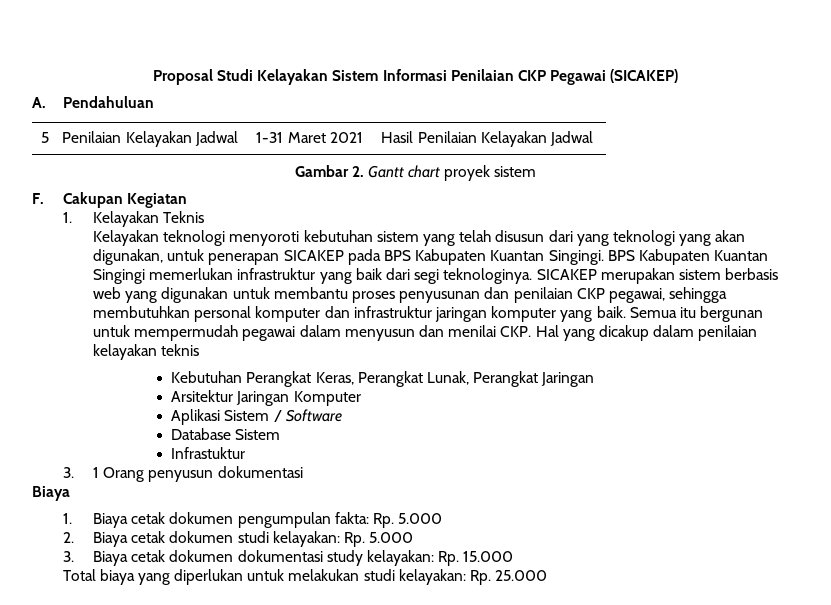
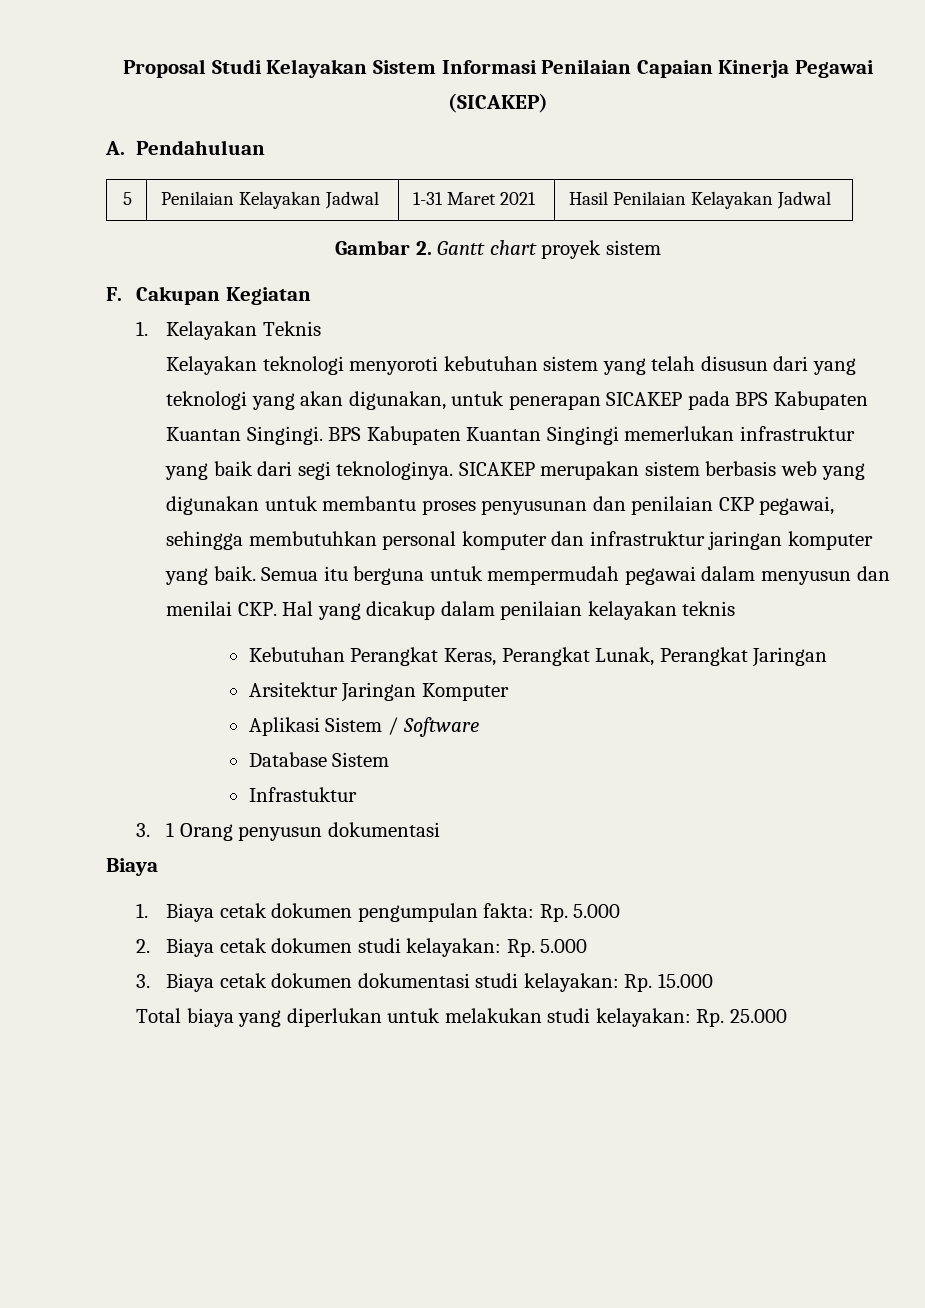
- Proposal Studi Kelayakan Sistem Informasi Penilaian CKP Pegawai (SICAKEP)
+ Proposal Studi Kelayakan Sistem Informasi Penilaian Capaian Kinerja Pegawai (SICAKEP)
- Semua itu bergunan untuk mempermudah pegawai dalam menyusun dan menilai CKP. Hal yang dicakup dalam penilaian kelayakan teknis
+ Semua itu berguna untuk mempermudah pegawai dalam menyusun dan menilai CKP. Hal yang dicakup dalam penilaian kelayakan teknis
- 3. Biaya cetak dokumen dokumentasi study kelayakan: Rp. 15.000
+ 3. Biaya cetak dokumen dokumentasi studi kelayakan: Rp. 15.000

